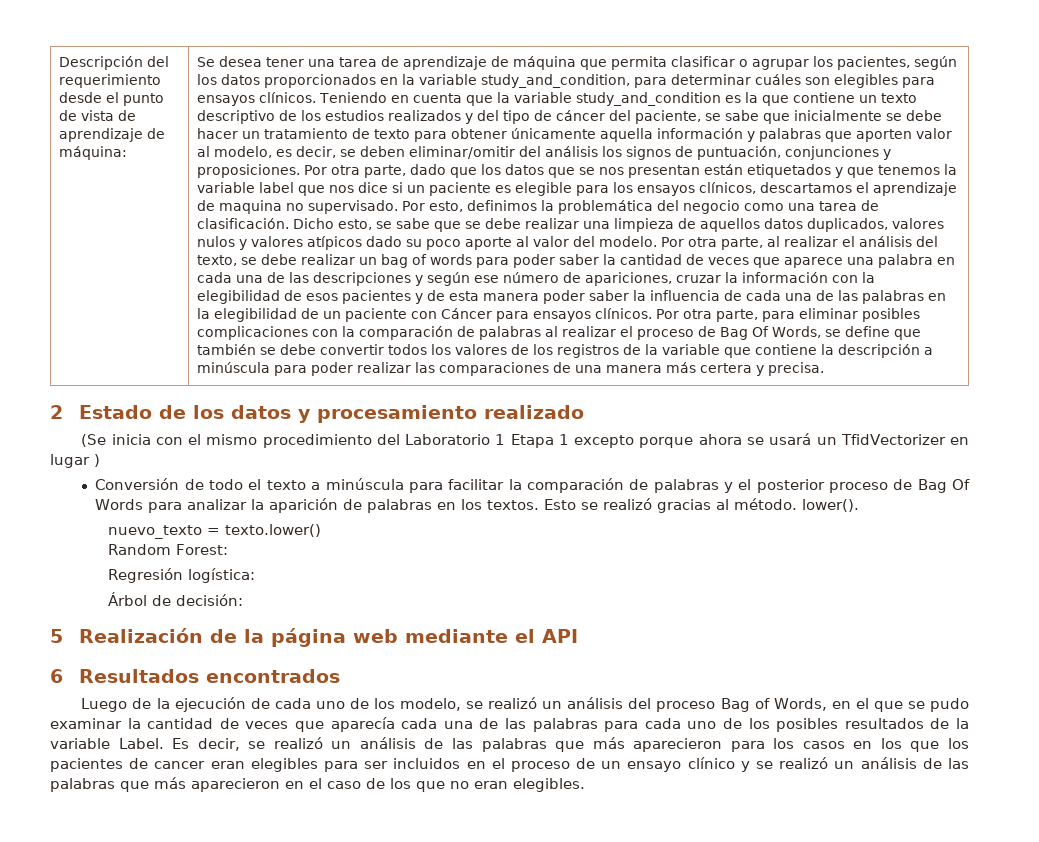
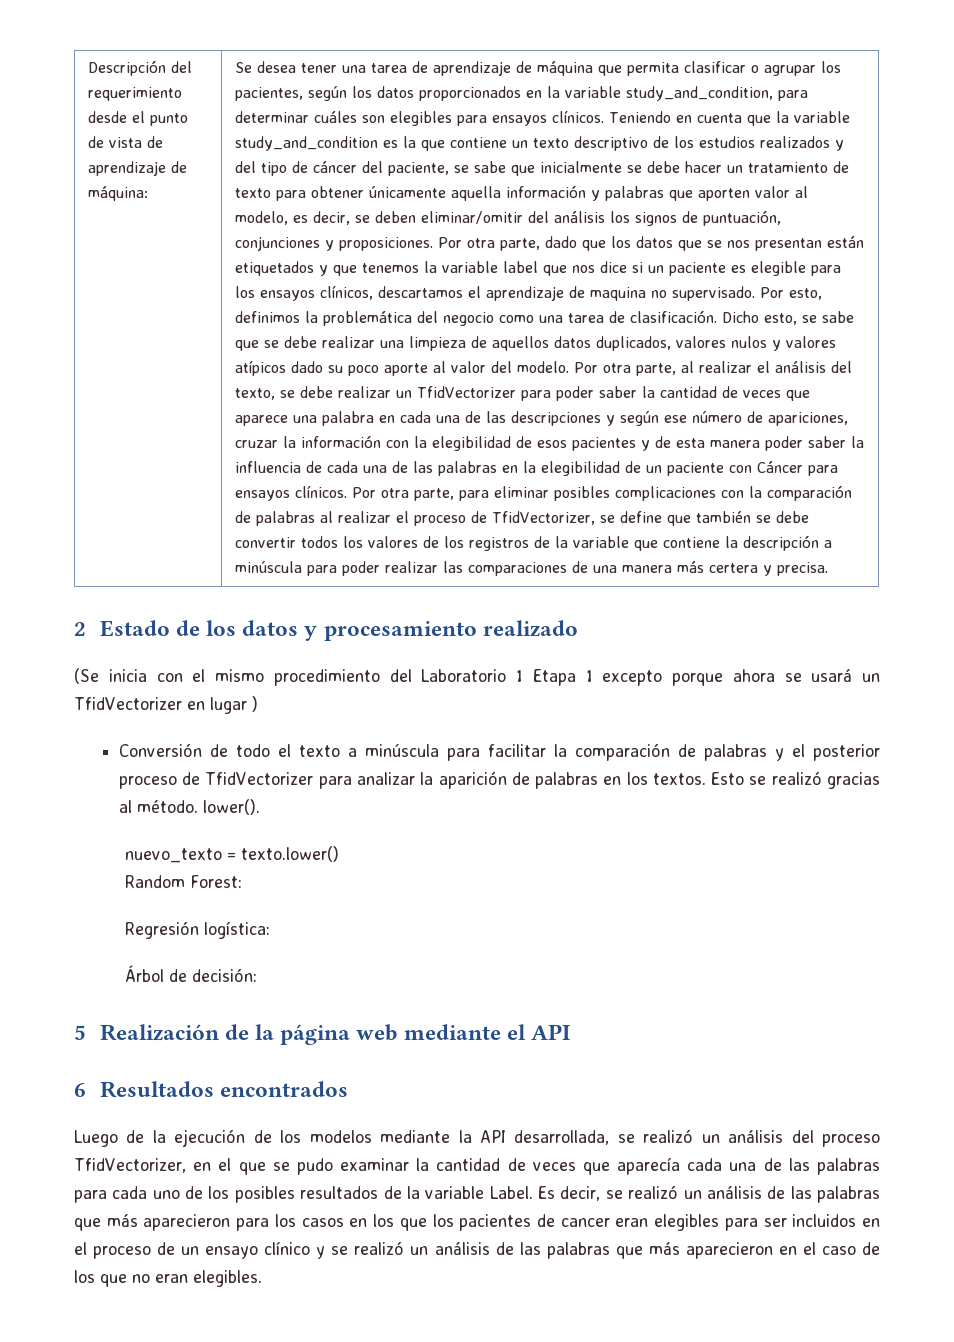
- Por otra parte, al realizar el análisis del texto, se debe realizar un bag of words para poder saber la cantidad de veces que aparece una palabra en cada una de las descripciones y según ese número de apariciones, cruzar la información con la elegibilidad de esos pacientes y de esta manera poder saber la influencia de cada una de las palabras en la elegibilidad de un paciente con Cáncer para ensayos clínicos.
+ Por otra parte, al realizar el análisis del texto, se debe realizar un TfidVectorizer para poder saber la cantidad de veces que aparece una palabra en cada una de las descripciones y según ese número de apariciones, cruzar la información con la elegibilidad de esos pacientes y de esta manera poder saber la influencia de cada una de las palabras en la elegibilidad de un paciente con Cáncer para ensayos clínicos.
- Por otra parte, para eliminar posibles complicaciones con la comparación de palabras al realizar el proceso de Bag Of Words, se define que también se debe convertir todos los valores de los registros de la variable que contiene la descripción a minúscula para poder realizar las comparaciones de una manera más certera y precisa.
+ Por otra parte, para eliminar posibles complicaciones con la comparación de palabras al realizar el proceso de TfidVectorizer, se define que también se debe convertir todos los valores de los registros de la variable que contiene la descripción a minúscula para poder realizar las comparaciones de una manera más certera y precisa.
- Conversión de todo el texto a minúscula para facilitar la comparación de palabras y el posterior proceso de Bag Of Words para analizar la aparición de palabras en los textos.
+ Conversión de todo el texto a minúscula para facilitar la comparación de palabras y el posterior proceso de TfidVectorizer para analizar la aparición de palabras en los textos.
- Luego de la ejecución de cada uno de los modelo, se realizó un análisis del proceso Bag of Words, en el que se pudo examinar la cantidad de veces que aparecía cada una de las palabras para cada uno de los posibles resultados de la variable Label.
+ Luego de la ejecución de los modelos mediante la API desarrollada, se realizó un análisis del proceso TfidVectorizer, en el que se pudo examinar la cantidad de veces que aparecía cada una de las palabras para cada uno de los posibles resultados de la variable Label.

